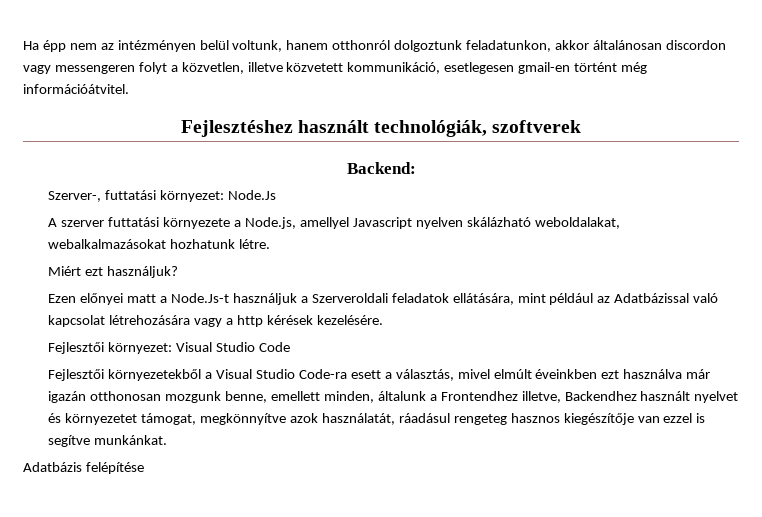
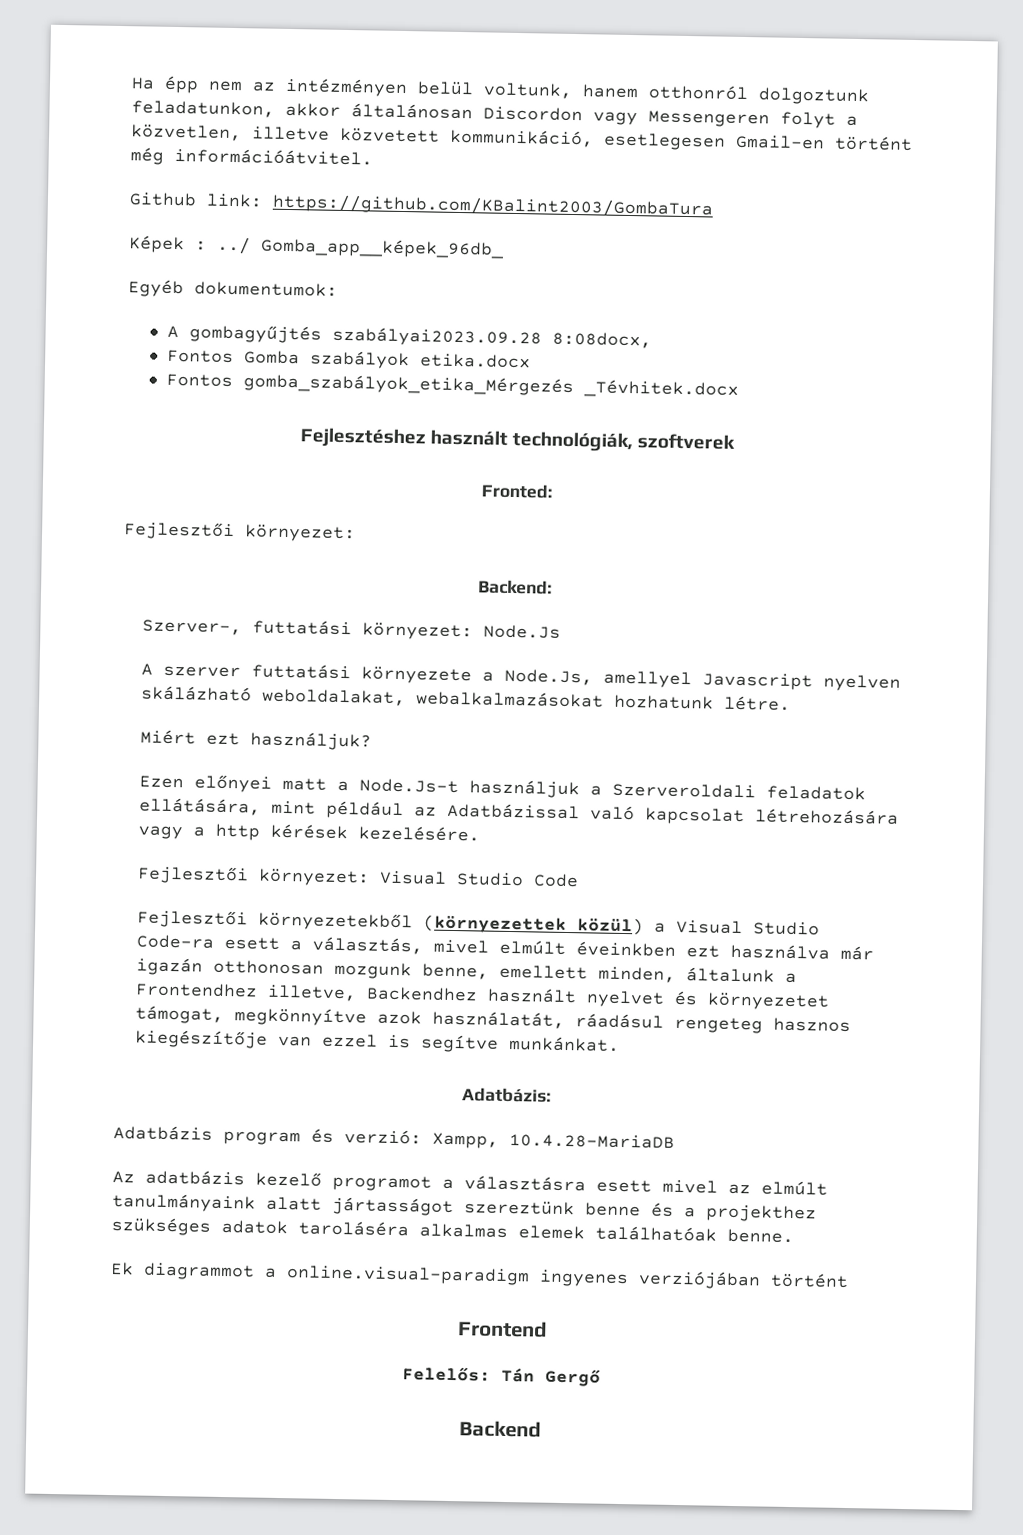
- Ha épp nem az intézményen belül voltunk, hanem otthonról dolgoztunk feladatunkon, akkor általánosan discordon vagy messengeren folyt a közvetlen, illetve közvetett kommunikáció, esetlegesen gmail-en történt még információátvitel.
+ Ha épp nem az intézményen belül voltunk, hanem otthonról dolgoztunk feladatunkon, akkor általánosan Discordon vagy Messengeren folyt a közvetlen, illetve közvetett kommunikáció, esetlegesen Gmail-en történt még információátvitel.
+ Github link: https://github.com/KBalint2003/GombaTura
+ Képek : ../ Gomba_app__képek_96db_
+ Egyéb dokumentumok:
+ A gombagyűjtés szabályai2023.09.28 8:08docx,
+ Fontos Gomba szabályok etika.docx
+ Fontos gomba_szabályok_etika_Mérgezés _Tévhitek.docx
+ Fronted:
+ Fejlesztői környezet:
- A szerver futtatási környezete a Node.js, amellyel Javascript nyelven skálázható weboldalakat, webalkalmazásokat hozhatunk létre.
+ A szerver futtatási környezete a Node.Js, amellyel Javascript nyelven skálázható weboldalakat, webalkalmazásokat hozhatunk létre.
- Fejlesztői környezetekből a Visual Studio Code-ra esett a választás, mivel elmúlt éveinkben ezt használva már igazán otthonosan mozgunk benne, emellett minden, általunk a Frontendhez illetve, Backendhez használt nyelvet és környezetet támogat, megkönnyítve azok használatát, ráadásul rengeteg hasznos kiegészítője van ezzel is segítve munkánkat.
+ Fejlesztői környezetekből (környezettek közül) a Visual Studio Code-ra esett a választás, mivel elmúlt éveinkben ezt használva már igazán otthonosan mozgunk benne, emellett minden, általunk a Frontendhez illetve, Backendhez használt nyelvet és környezetet támogat, megkönnyítve azok használatát, ráadásul rengeteg hasznos kiegészítője van ezzel is segítve munkánkat.
+ Adatbázis:
- Adatbázis felépítése
+ Adatbázis program és verzió: Xampp, 10.4.28-MariaDB
+ Az adatbázis kezelő programot a választásra esett mivel az elmúlt tanulmányaink alatt jártasságot szereztünk benne és a projekthez szükséges adatok taroláséra alkalmas elemek találhatóak benne.
+ Ek diagrammot a online.visual-paradigm ingyenes verziójában történt
+ Frontend
+ Felelős: Tán Gergő
+ Backend

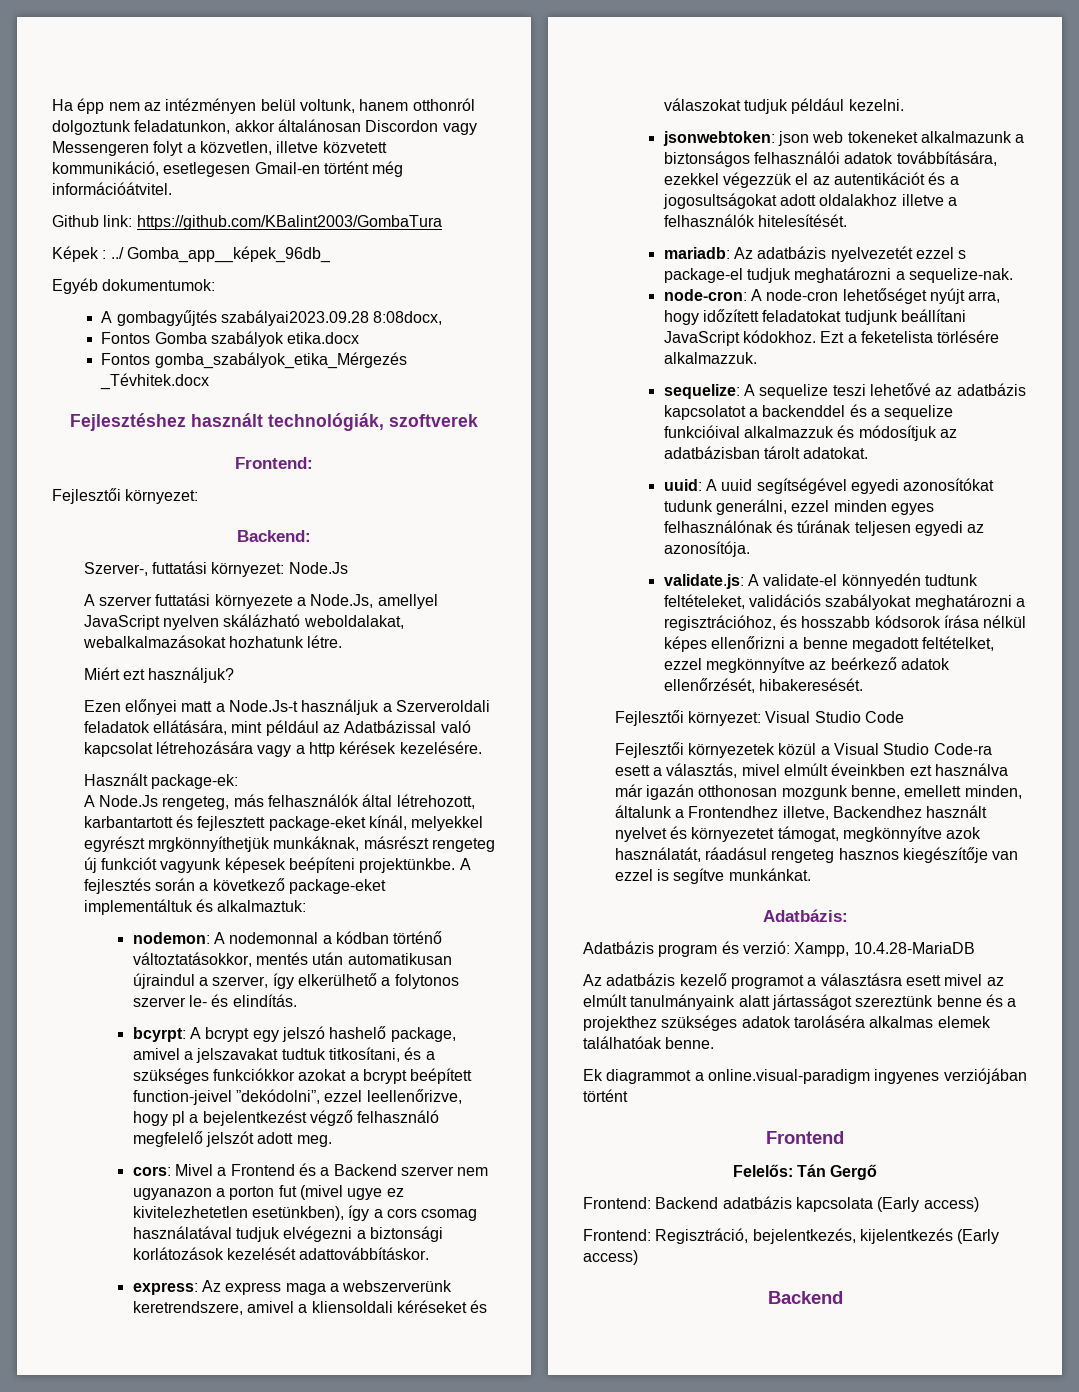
  Fejlesztéshez használt technológiák, szoftverek
- Fronted:
+ Frontend:
- A szerver futtatási környezete a Node.Js, amellyel Javascript nyelven skálázható weboldalakat, webalkalmazásokat hozhatunk létre.
+ A szerver futtatási környezete a Node.Js, amellyel JavaScript nyelven skálázható weboldalakat, webalkalmazásokat hozhatunk létre.
+ Használt package-ek:
+ A Node.Js rengeteg, más felhasználók által létrehozott, karbantartott és fejlesztett package-eket kínál, melyekkel egyrészt mrgkönnyíthetjük munkáknak, másrészt rengeteg új funkciót vagyunk képesek beépíteni projektünkbe. A fejlesztés során a következő package-eket implementáltuk és alkalmaztuk:
+ nodemon: A nodemonnal a kódban történő változtatásokkor, mentés után automatikusan újraindul a szerver, így elkerülhető a folytonos szerver le- és elindítás.
+ bcyrpt: A bcrypt egy jelszó hashelő package, amivel a jelszavakat tudtuk titkosítani, és a szükséges funkciókkor azokat a bcrypt beépített function-jeivel ”dekódolni”, ezzel leellenőrizve, hogy pl a bejelentkezést végző felhasználó megfelelő jelszót adott meg.
+ cors: Mivel a Frontend és a Backend szerver nem ugyanazon a porton fut (mivel ugye ez kivitelezhetetlen esetünkben), így a cors csomag használatával tudjuk elvégezni a biztonsági korlátozások kezelését adattovábbításkor.
+ express: Az express maga a webszerverünk keretrendszere, amivel a kliensoldali kéréseket és válaszokat tudjuk például kezelni.
+ jsonwebtoken: json web tokeneket alkalmazunk a biztonságos felhasználói adatok továbbítására, ezekkel végezzük el az autentikációt és a jogosultságokat adott oldalakhoz illetve a felhasználók hitelesítését.
+ mariadb: Az adatbázis nyelvezetét ezzel s package-el tudjuk meghatározni a sequelize-nak.
+ node-cron: A node-cron lehetőséget nyújt arra, hogy időzített feladatokat tudjunk beállítani JavaScript kódokhoz. Ezt a feketelista törlésére alkalmazzuk.
+ sequelize: A sequelize teszi lehetővé az adatbázis kapcsolatot a backenddel és a sequelize funkcióival alkalmazzuk és módosítjuk az adatbázisban tárolt adatokat.
+ uuid: A uuid segítségével egyedi azonosítókat tudunk generálni, ezzel minden egyes felhasználónak és túrának teljesen egyedi az azonosítója.
+ validate.js: A validate-el könnyedén tudtunk feltételeket, validációs szabályokat meghatározni a regisztrációhoz, és hosszabb kódsorok írása nélkül képes ellenőrizni a benne megadott feltételket, ezzel megkönnyítve az beérkező adatok ellenőrzését, hibakeresését.
- Fejlesztői környezetekből (környezettek közül) a Visual Studio Code-ra esett a választás, mivel elmúlt éveinkben ezt használva már igazán otthonosan mozgunk benne, emellett minden, általunk a Frontendhez illetve, Backendhez használt nyelvet és környezetet támogat, megkönnyítve azok használatát, ráadásul rengeteg hasznos kiegészítője van ezzel is segítve munkánkat.
+ Fejlesztői környezetek közül a Visual Studio Code-ra esett a választás, mivel elmúlt éveinkben ezt használva már igazán otthonosan mozgunk benne, emellett minden, általunk a Frontendhez illetve, Backendhez használt nyelvet és környezetet támogat, megkönnyítve azok használatát, ráadásul rengeteg hasznos kiegészítője van ezzel is segítve munkánkat.
+ Frontend: Backend adatbázis kapcsolata (Early access)
+ Frontend: Regisztráció, bejelentkezés, kijelentkezés (Early access)

